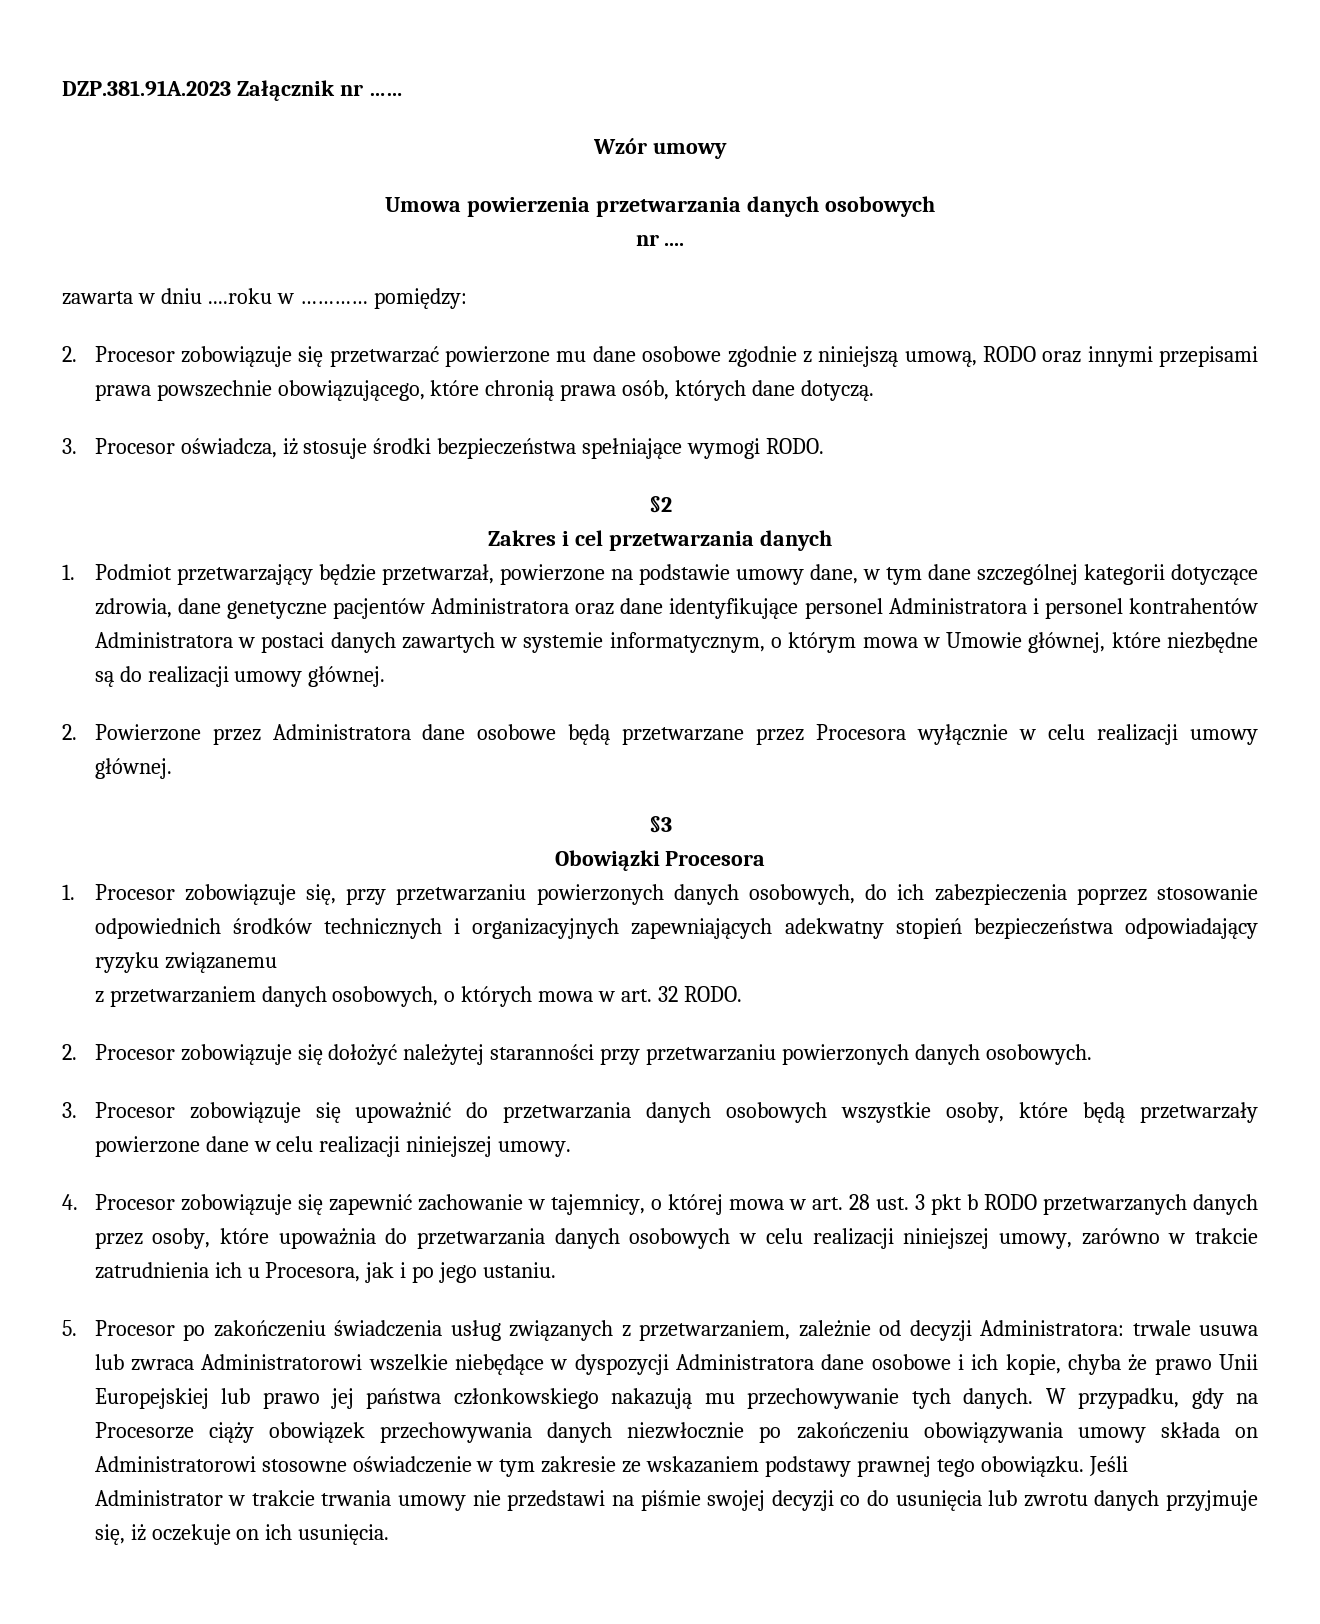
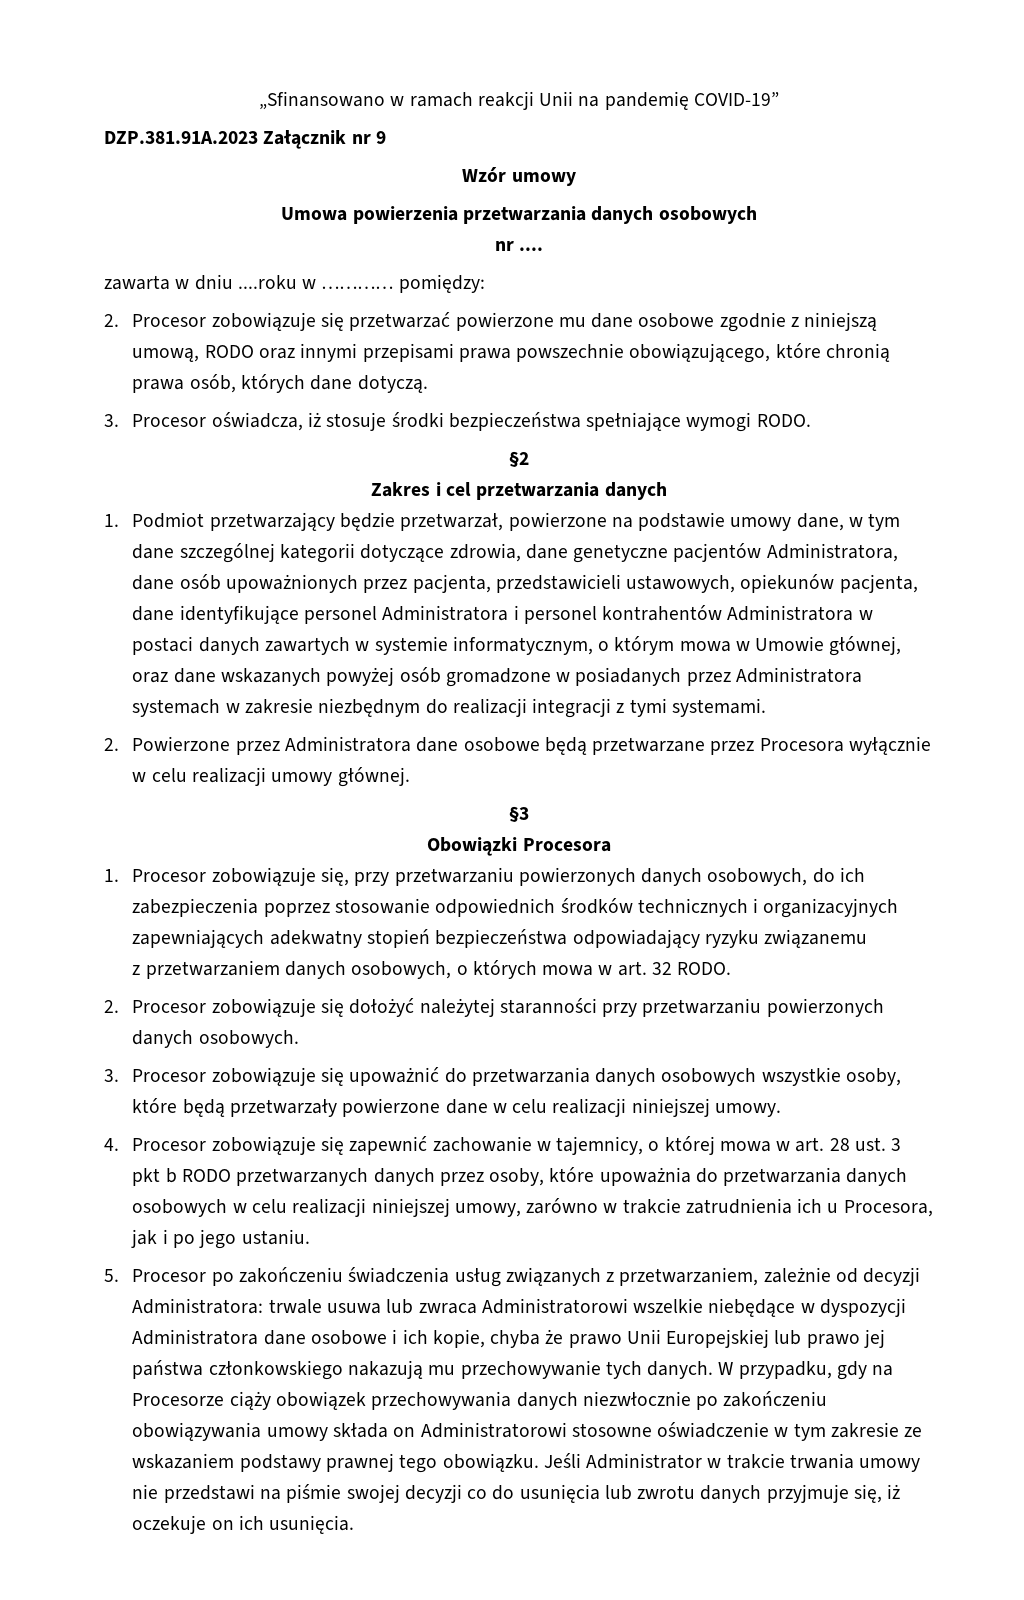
+ „Sfinansowano w ramach reakcji Unii na pandemię COVID-19”
- DZP.381.91A.2023 Załącznik nr ……
+ DZP.381.91A.2023 Załącznik nr 9
- 1. Podmiot przetwarzający będzie przetwarzał, powierzone na podstawie umowy dane, w tym dane szczególnej kategorii dotyczące zdrowia, dane genetyczne pacjentów Administratora oraz dane identyfikujące personel Administratora i personel kontrahentów Administratora w postaci danych zawartych w systemie informatycznym, o którym mowa w Umowie głównej, które niezbędne są do realizacji umowy głównej.
+ 1. Podmiot przetwarzający będzie przetwarzał, powierzone na podstawie umowy dane, w tym dane szczególnej kategorii dotyczące zdrowia, dane genetyczne pacjentów Administratora, dane osób upoważnionych przez pacjenta, przedstawicieli ustawowych, opiekunów pacjenta, dane identyfikujące personel Administratora i personel kontrahentów Administratora w postaci danych zawartych w systemie informatycznym, o którym mowa w Umowie głównej, oraz dane wskazanych powyżej osób gromadzone w posiadanych przez Administratora systemach w zakresie niezbędnym do realizacji integracji z tymi systemami.

